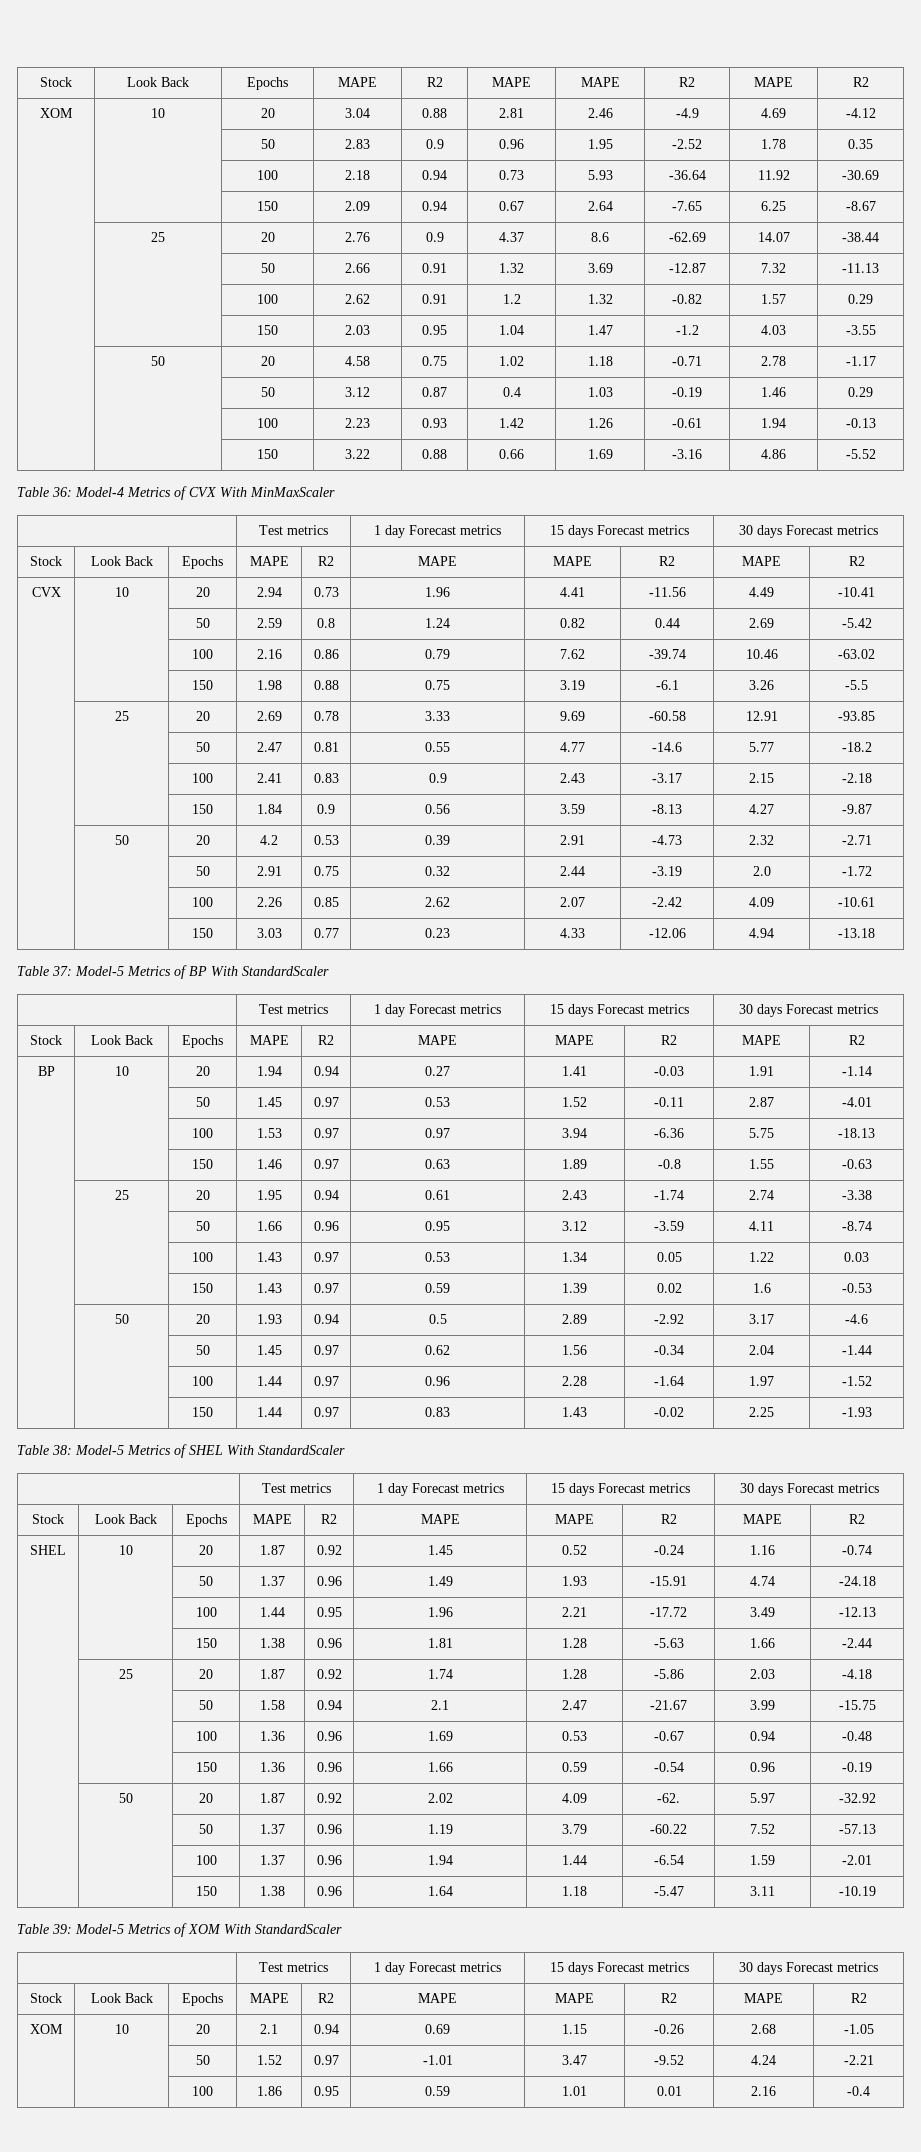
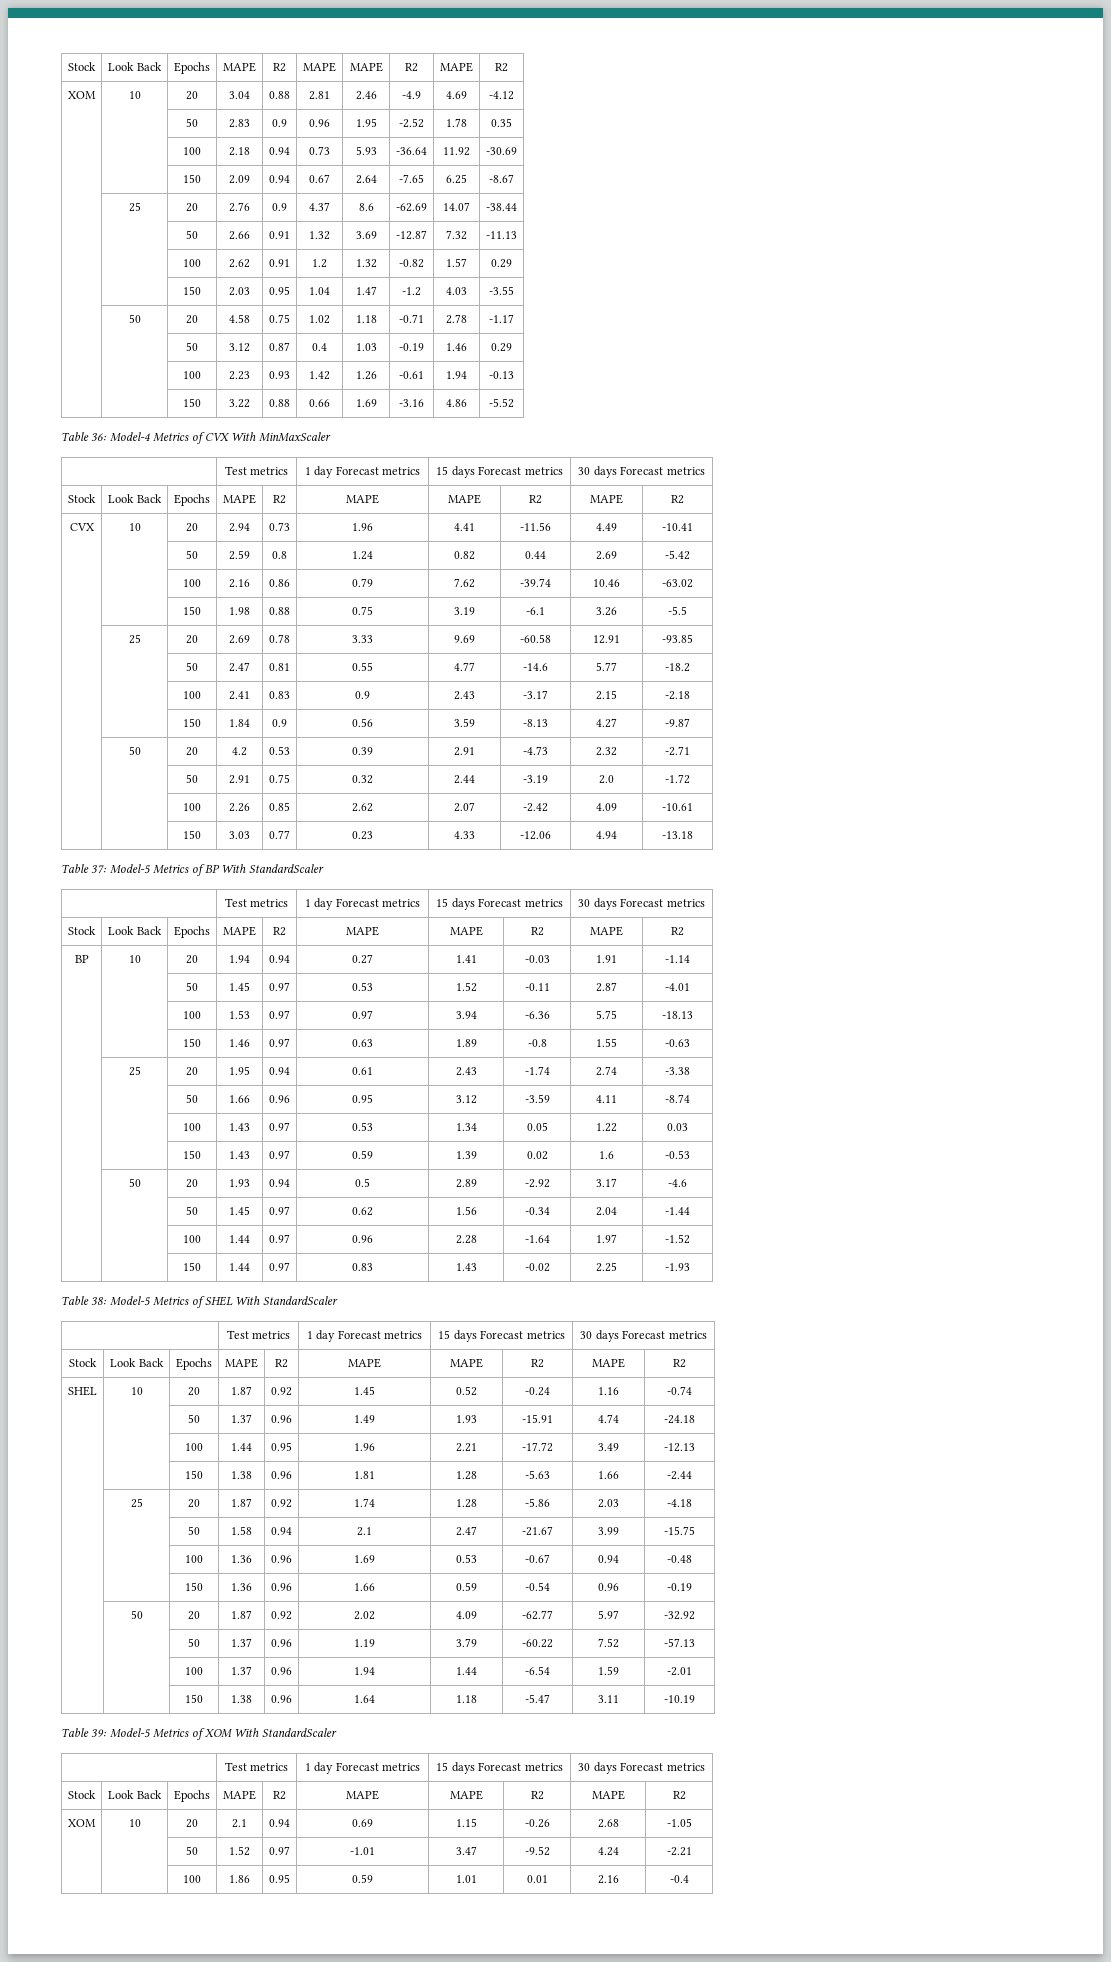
- | 50 | 20 | 1.87 | 0.92 | 2.02 | 4.09 | -62. | 5.97 | -32.92
+ | 50 | 20 | 1.87 | 0.92 | 2.02 | 4.09 | -62.77 | 5.97 | -32.92

